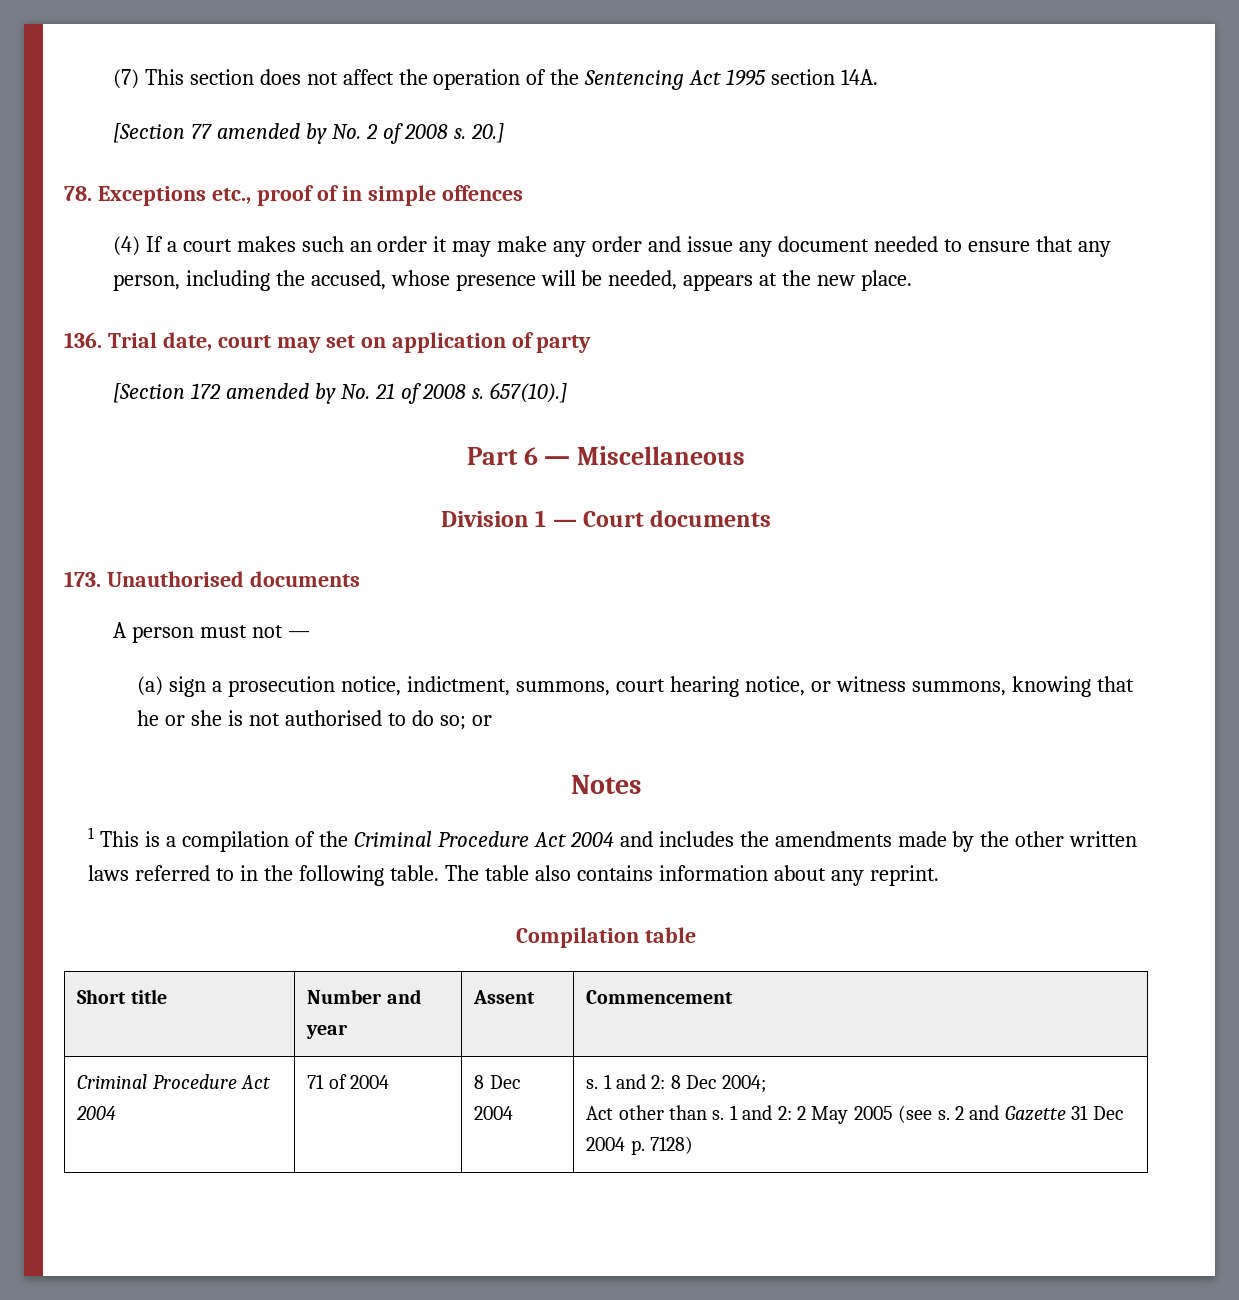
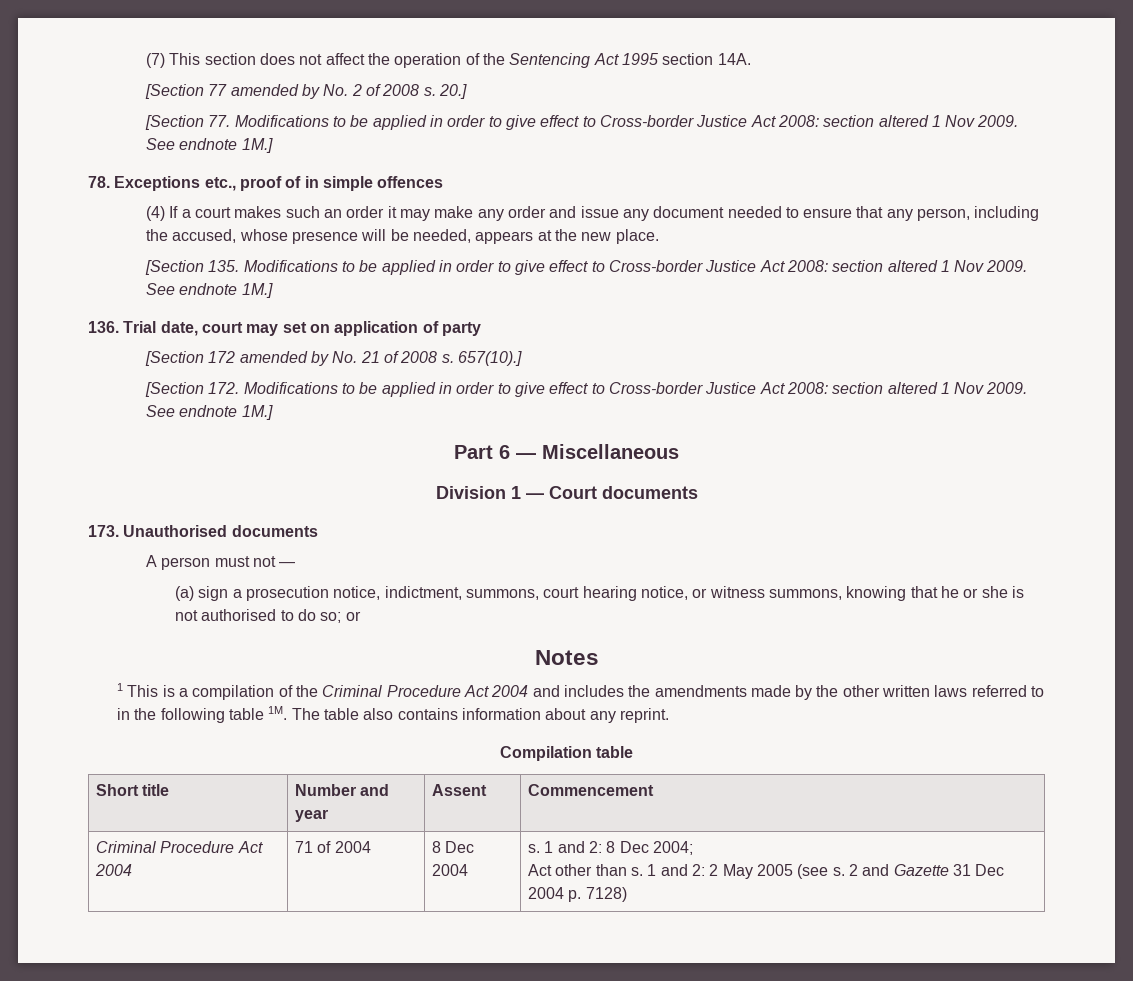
+ [Section 77. Modifications to be applied in order to give effect to Cross-border Justice Act 2008: section altered 1 Nov 2009. See endnote 1M.]
+ [Section 135. Modifications to be applied in order to give effect to Cross-border Justice Act 2008: section altered 1 Nov 2009. See endnote 1M.]
+ [Section 172. Modifications to be applied in order to give effect to Cross-border Justice Act 2008: section altered 1 Nov 2009. See endnote 1M.]
- 1 This is a compilation of the Criminal Procedure Act 2004 and includes the amendments made by the other written laws referred to in the following table.
+ 1 This is a compilation of the Criminal Procedure Act 2004 and includes the amendments made by the other written laws referred to in the following table 1M.

